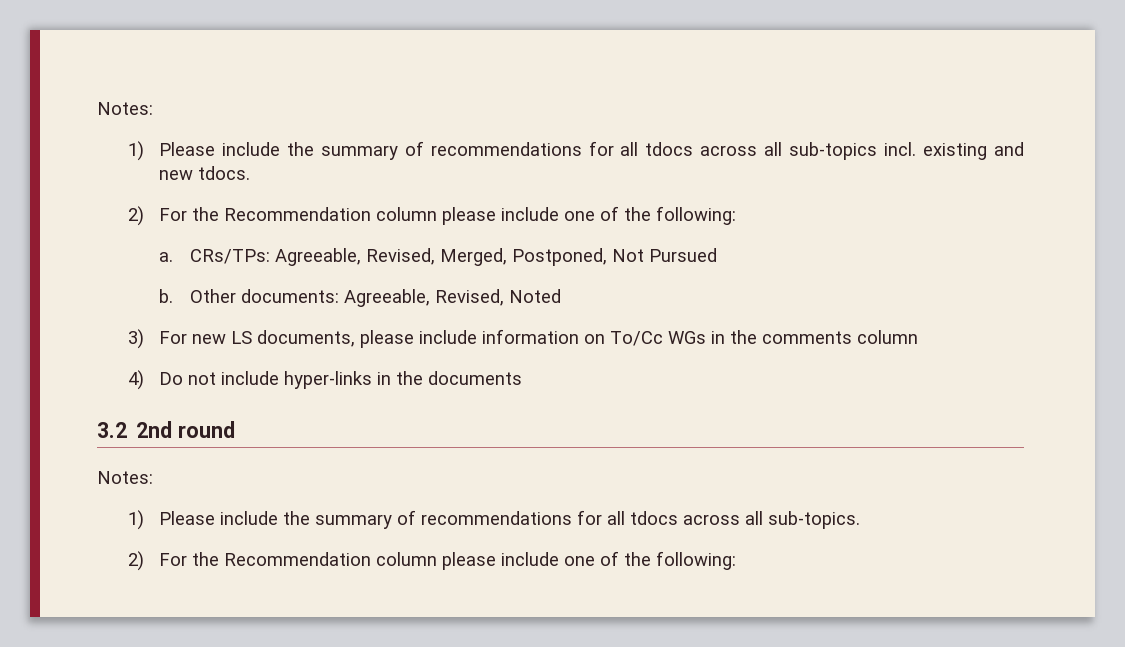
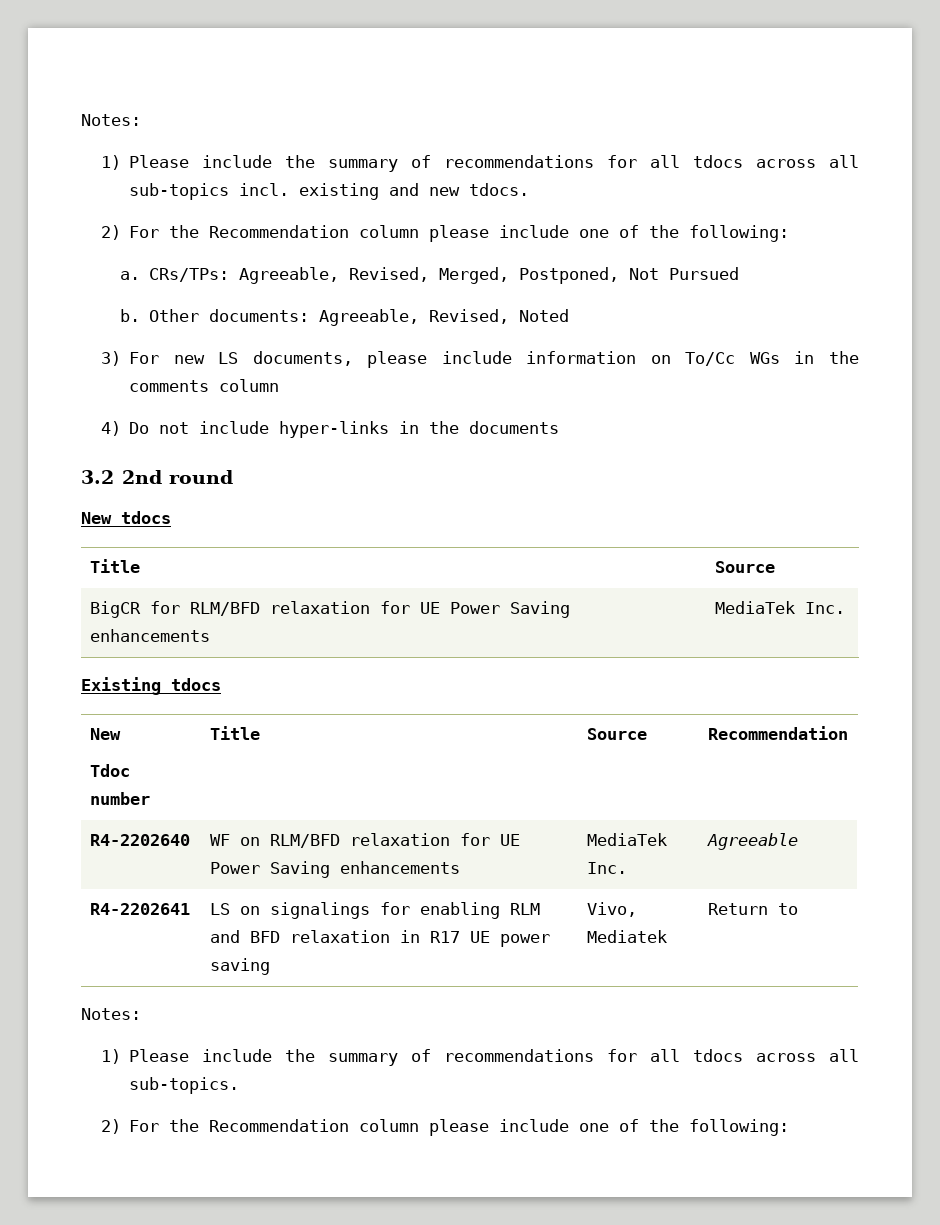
+ New tdocs
+ Title | Source
+ BigCR for RLM/BFD relaxation for UE Power Saving enhancements | MediaTek Inc.
+ Existing tdocs
+ New
+ Tdoc number | Title | Source | Recommendation
+ R4-2202640 | WF on RLM/BFD relaxation for UE Power Saving enhancements | MediaTek Inc. | Agreeable
+ R4-2202641 | LS on signalings for enabling RLM and BFD relaxation in R17 UE power saving | Vivo, Mediatek | Return to

